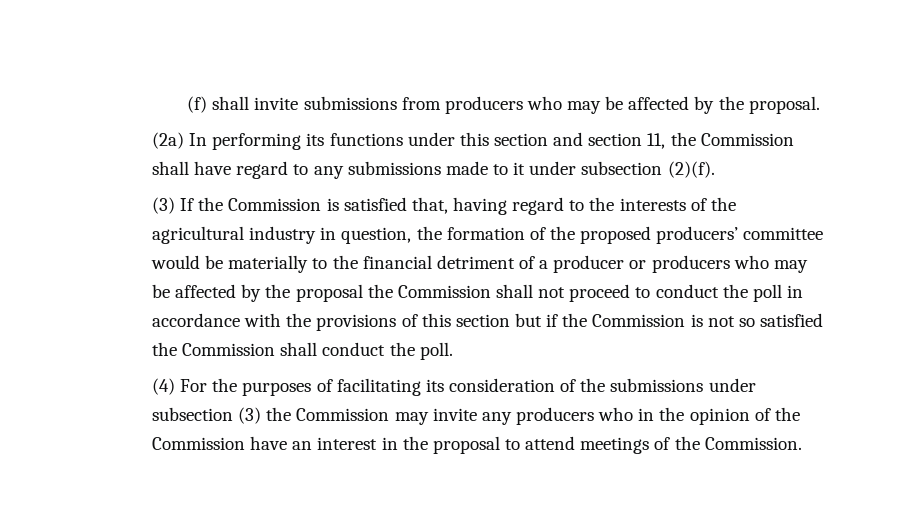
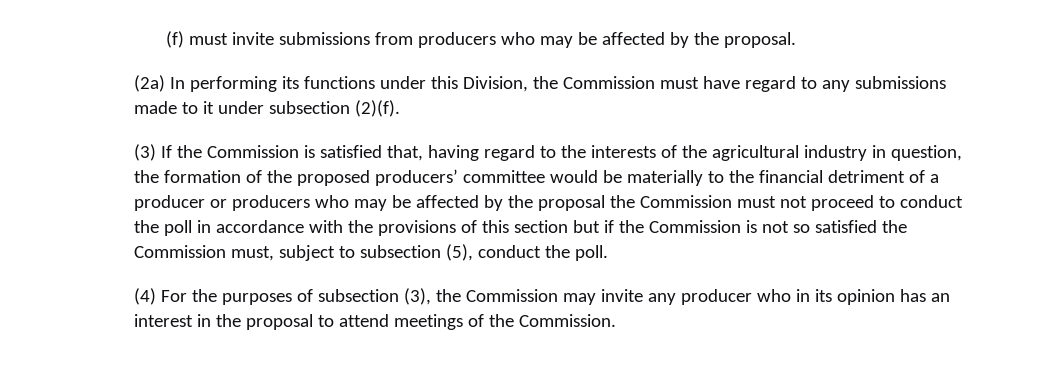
- (f) shall invite submissions from producers who may be affected by the proposal.
+ (f) must invite submissions from producers who may be affected by the proposal.
- (2a) In performing its functions under this section and section 11, the Commission shall have regard to any submissions made to it under subsection (2)(f).
+ (2a) In performing its functions under this Division, the Commission must have regard to any submissions made to it under subsection (2)(f).
- (3) If the Commission is satisfied that, having regard to the interests of the agricultural industry in question, the formation of the proposed producers’ committee would be materially to the financial detriment of a producer or producers who may be affected by the proposal the Commission shall not proceed to conduct the poll in accordance with the provisions of this section but if the Commission is not so satisfied the Commission shall conduct the poll.
+ (3) If the Commission is satisfied that, having regard to the interests of the agricultural industry in question, the formation of the proposed producers’ committee would be materially to the financial detriment of a producer or producers who may be affected by the proposal the Commission must not proceed to conduct the poll in accordance with the provisions of this section but if the Commission is not so satisfied the Commission must, subject to subsection (5), conduct the poll.
- (4) For the purposes of facilitating its consideration of the submissions under subsection (3) the Commission may invite any producers who in the opinion of the Commission have an interest in the proposal to attend meetings of the Commission.
+ (4) For the purposes of subsection (3), the Commission may invite any producer who in its opinion has an interest in the proposal to attend meetings of the Commission.

